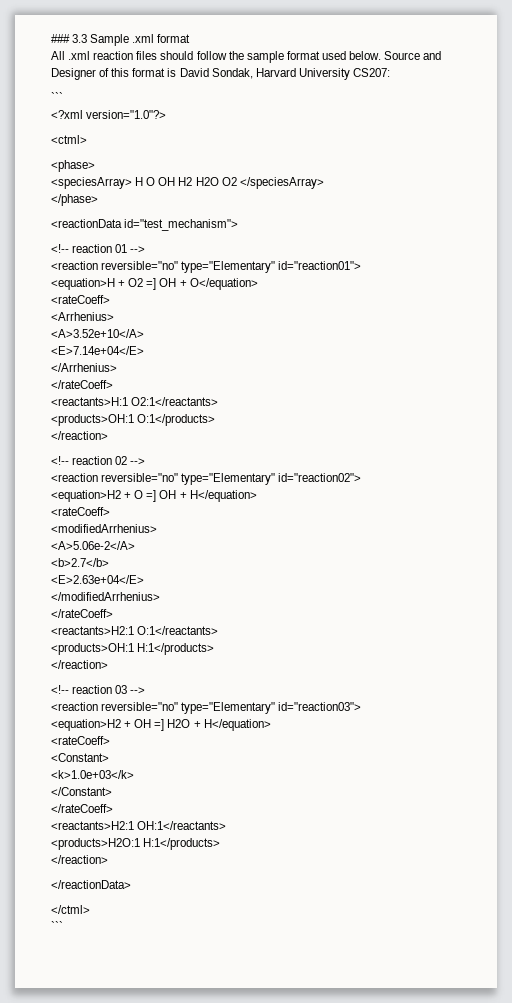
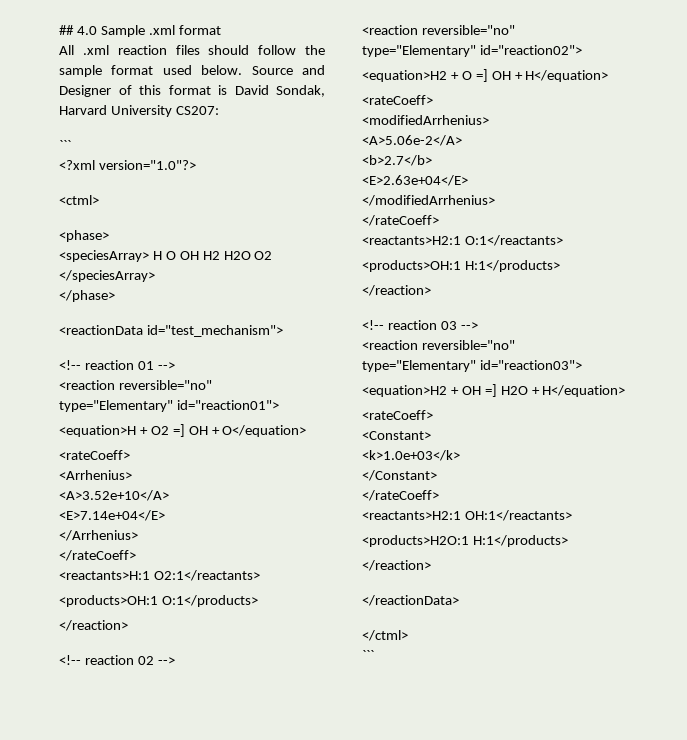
- ### 3.3 Sample .xml format
+ ## 4.0 Sample .xml format

